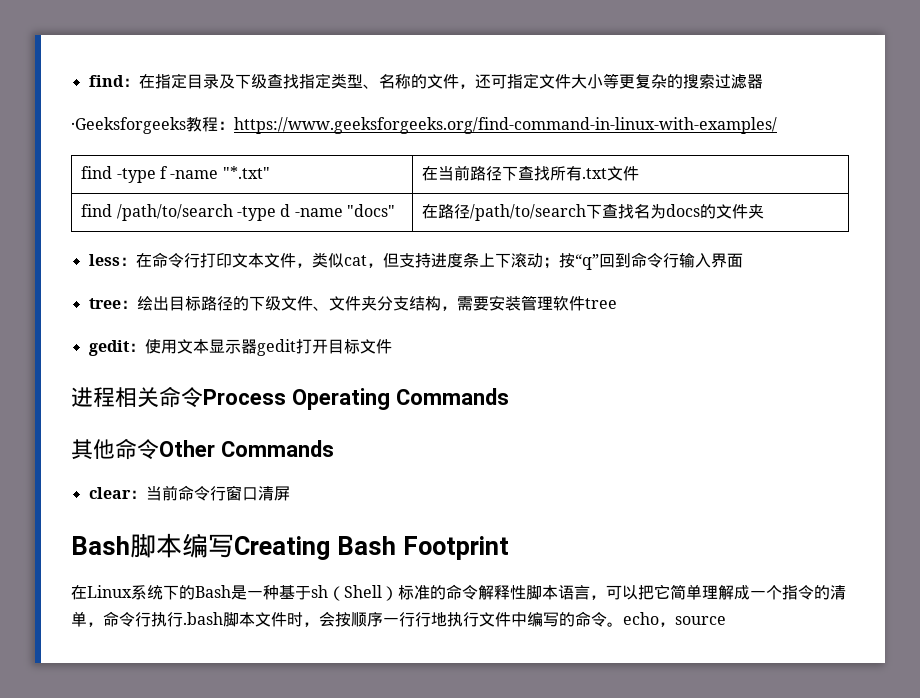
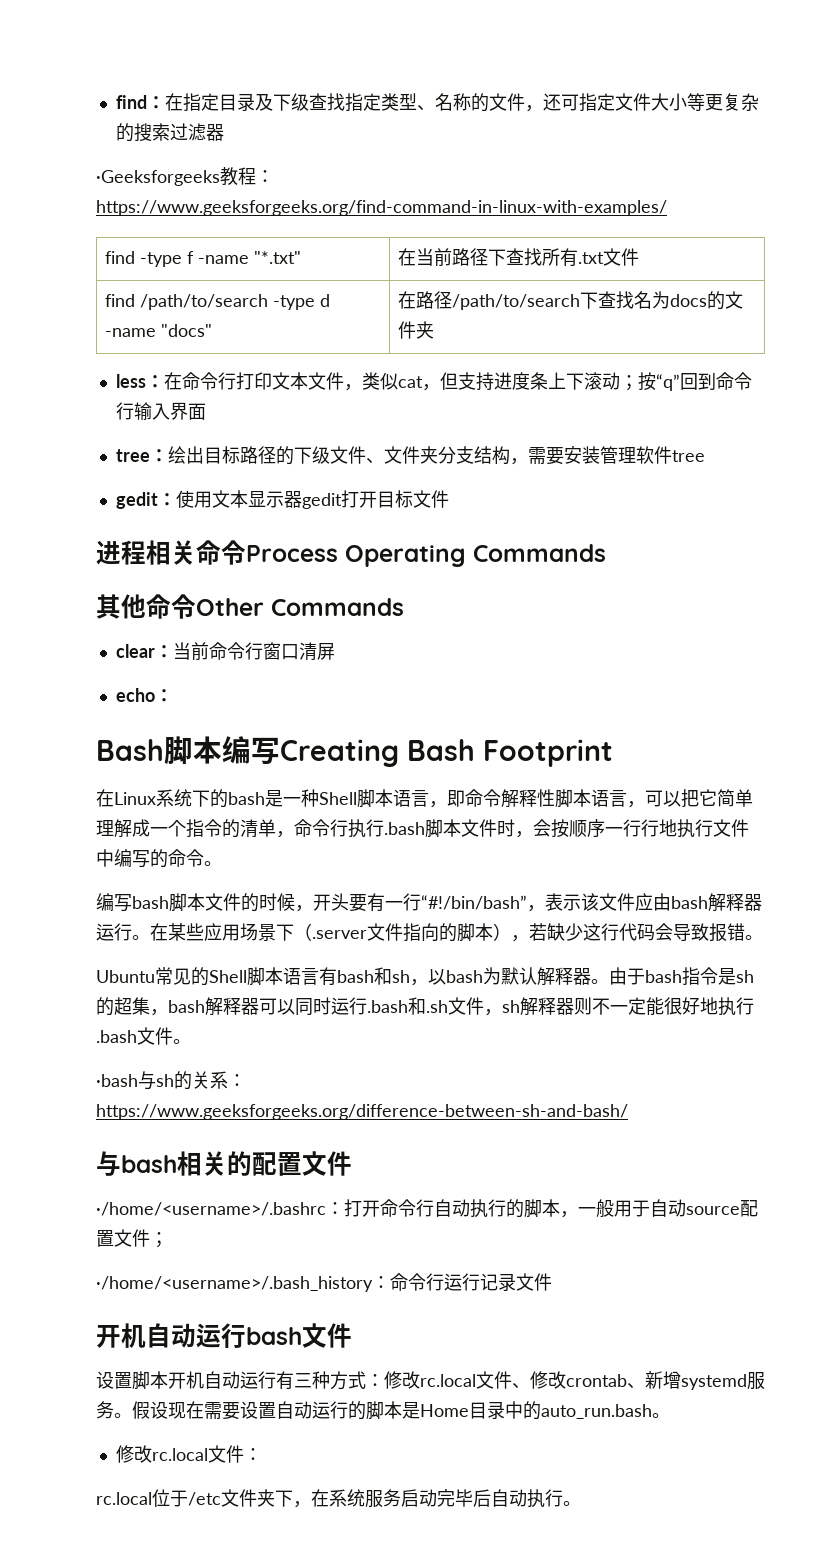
+ echo：
- 在Linux系统下的Bash是一种基于sh（Shell）标准的命令解释性脚本语言，可以把它简单理解成一个指令的清单，命令行执行.bash脚本文件时，会按顺序一行行地执行文件中编写的命令。echo，source
+ 在Linux系统下的bash是一种Shell脚本语言，即命令解释性脚本语言，可以把它简单理解成一个指令的清单，命令行执行.bash脚本文件时，会按顺序一行行地执行文件中编写的命令。
+ 编写bash脚本文件的时候，开头要有一行“#!/bin/bash”，表示该文件应由bash解释器运行。在某些应用场景下（.server文件指向的脚本），若缺少这行代码会导致报错。
+ Ubuntu常见的Shell脚本语言有bash和sh，以bash为默认解释器。由于bash指令是sh的超集，bash解释器可以同时运行.bash和.sh文件，sh解释器则不一定能很好地执行.bash文件。
+ ·bash与sh的关系：https://www.geeksforgeeks.org/difference-between-sh-and-bash/
+ 与bash相关的配置文件
+ ·/home/<username>/.bashrc：打开命令行自动执行的脚本，一般用于自动source配置文件；
+ ·/home/<username>/.bash_history：命令行运行记录文件
+ 开机自动运行bash文件
+ 设置脚本开机自动运行有三种方式：修改rc.local文件、修改crontab、新增systemd服务。假设现在需要设置自动运行的脚本是Home目录中的auto_run.bash。
+ 修改rc.local文件：
+ rc.local位于/etc文件夹下，在系统服务启动完毕后自动执行。

